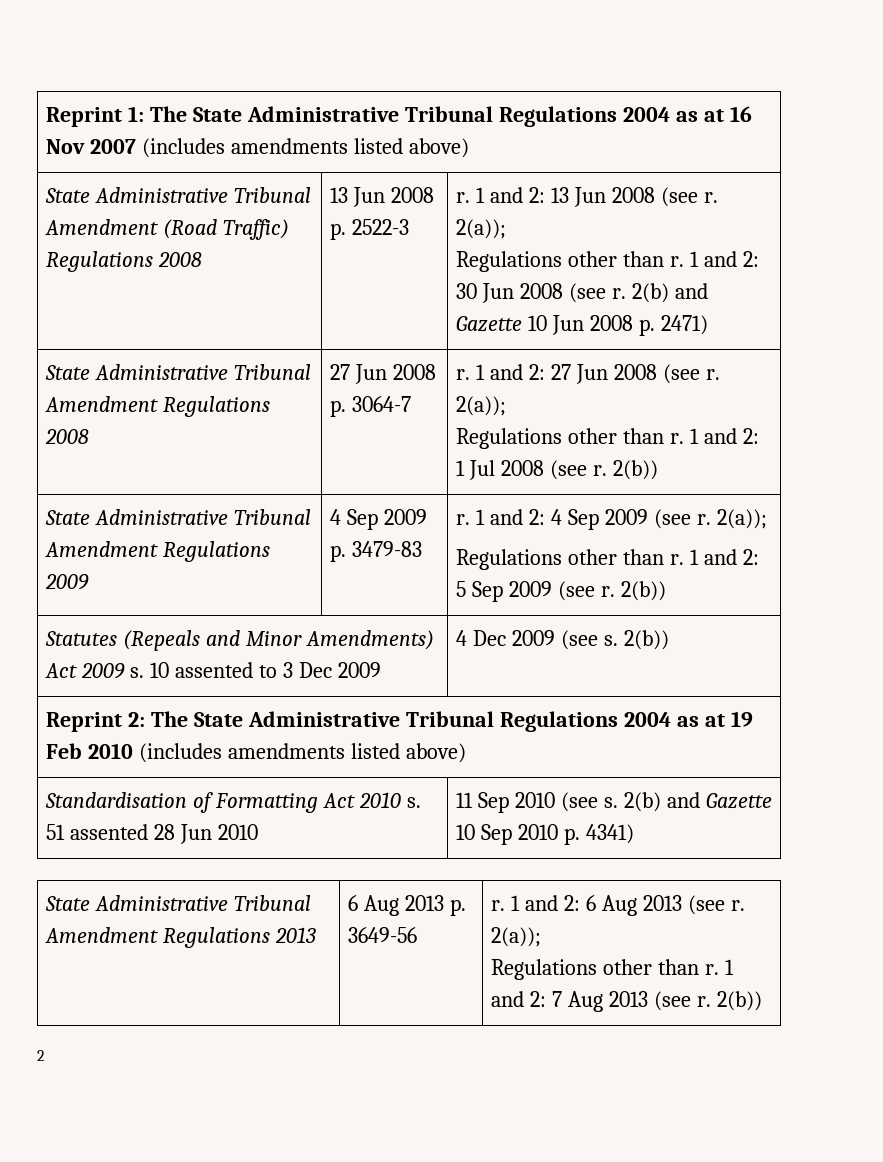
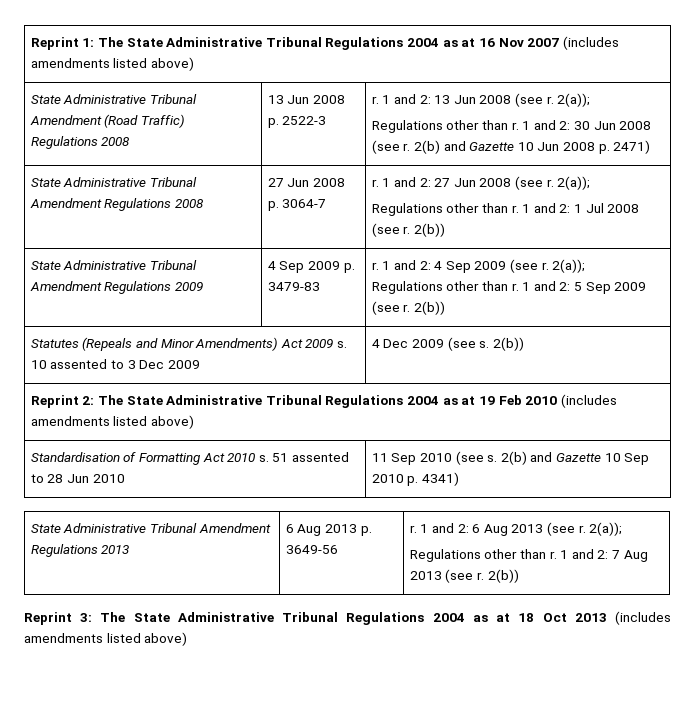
- Standardisation of Formatting Act 2010 s. 51 assented 28 Jun 2010 | 11 Sep 2010 (see s. 2(b) and Gazette 10 Sep 2010 p. 4341)
+ Standardisation of Formatting Act 2010 s. 51 assented to 28 Jun 2010 | 11 Sep 2010 (see s. 2(b) and Gazette 10 Sep 2010 p. 4341)
- 2
+ Reprint 3: The State Administrative Tribunal Regulations 2004 as at 18 Oct 2013 (includes amendments listed above)

